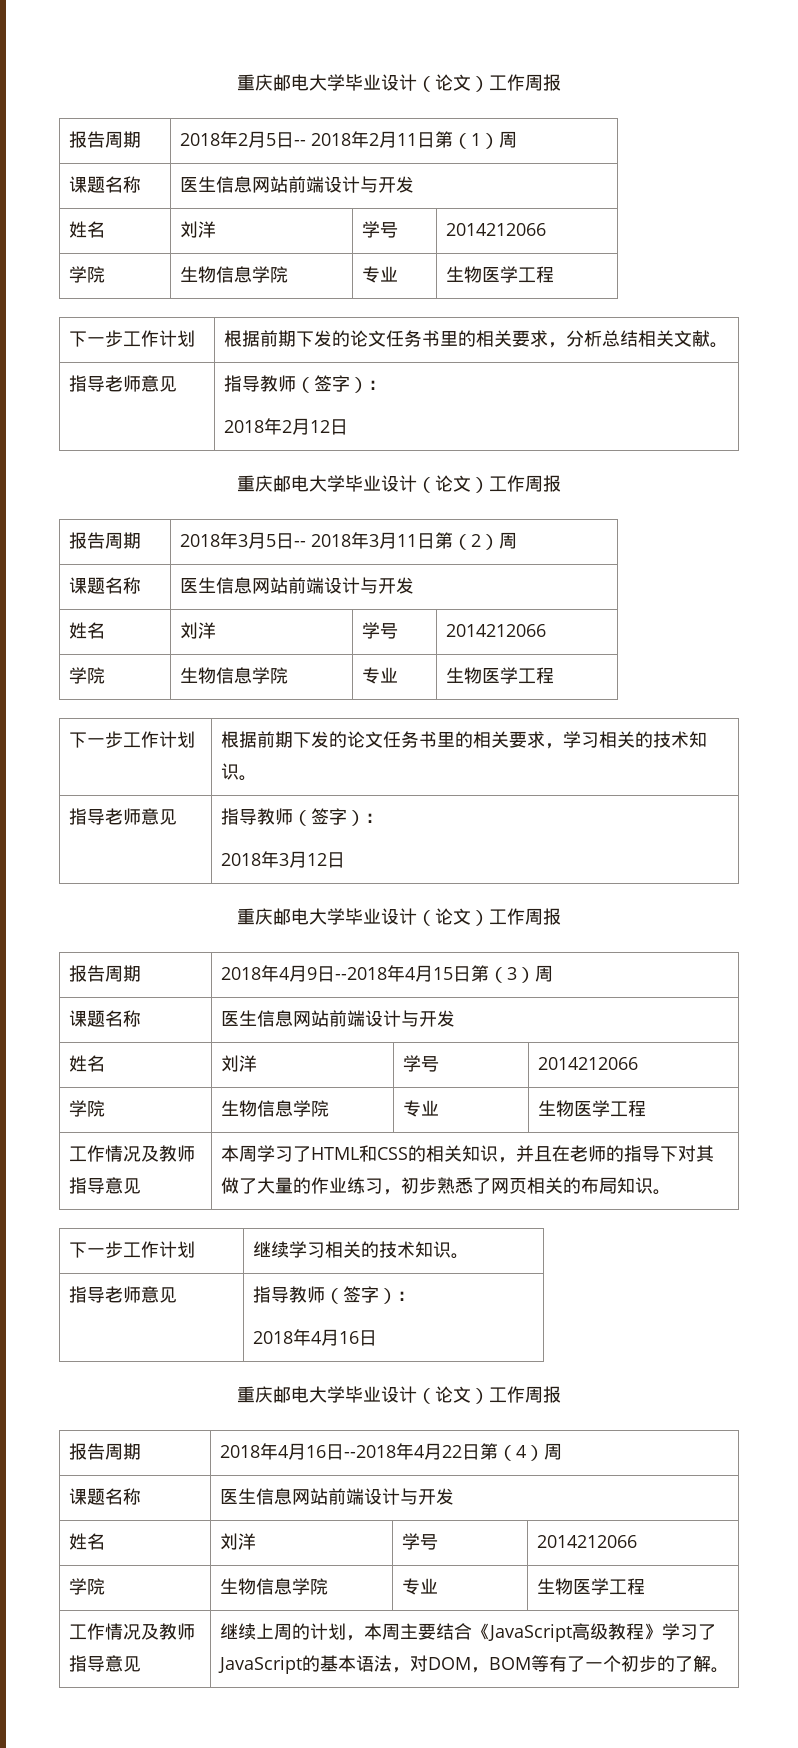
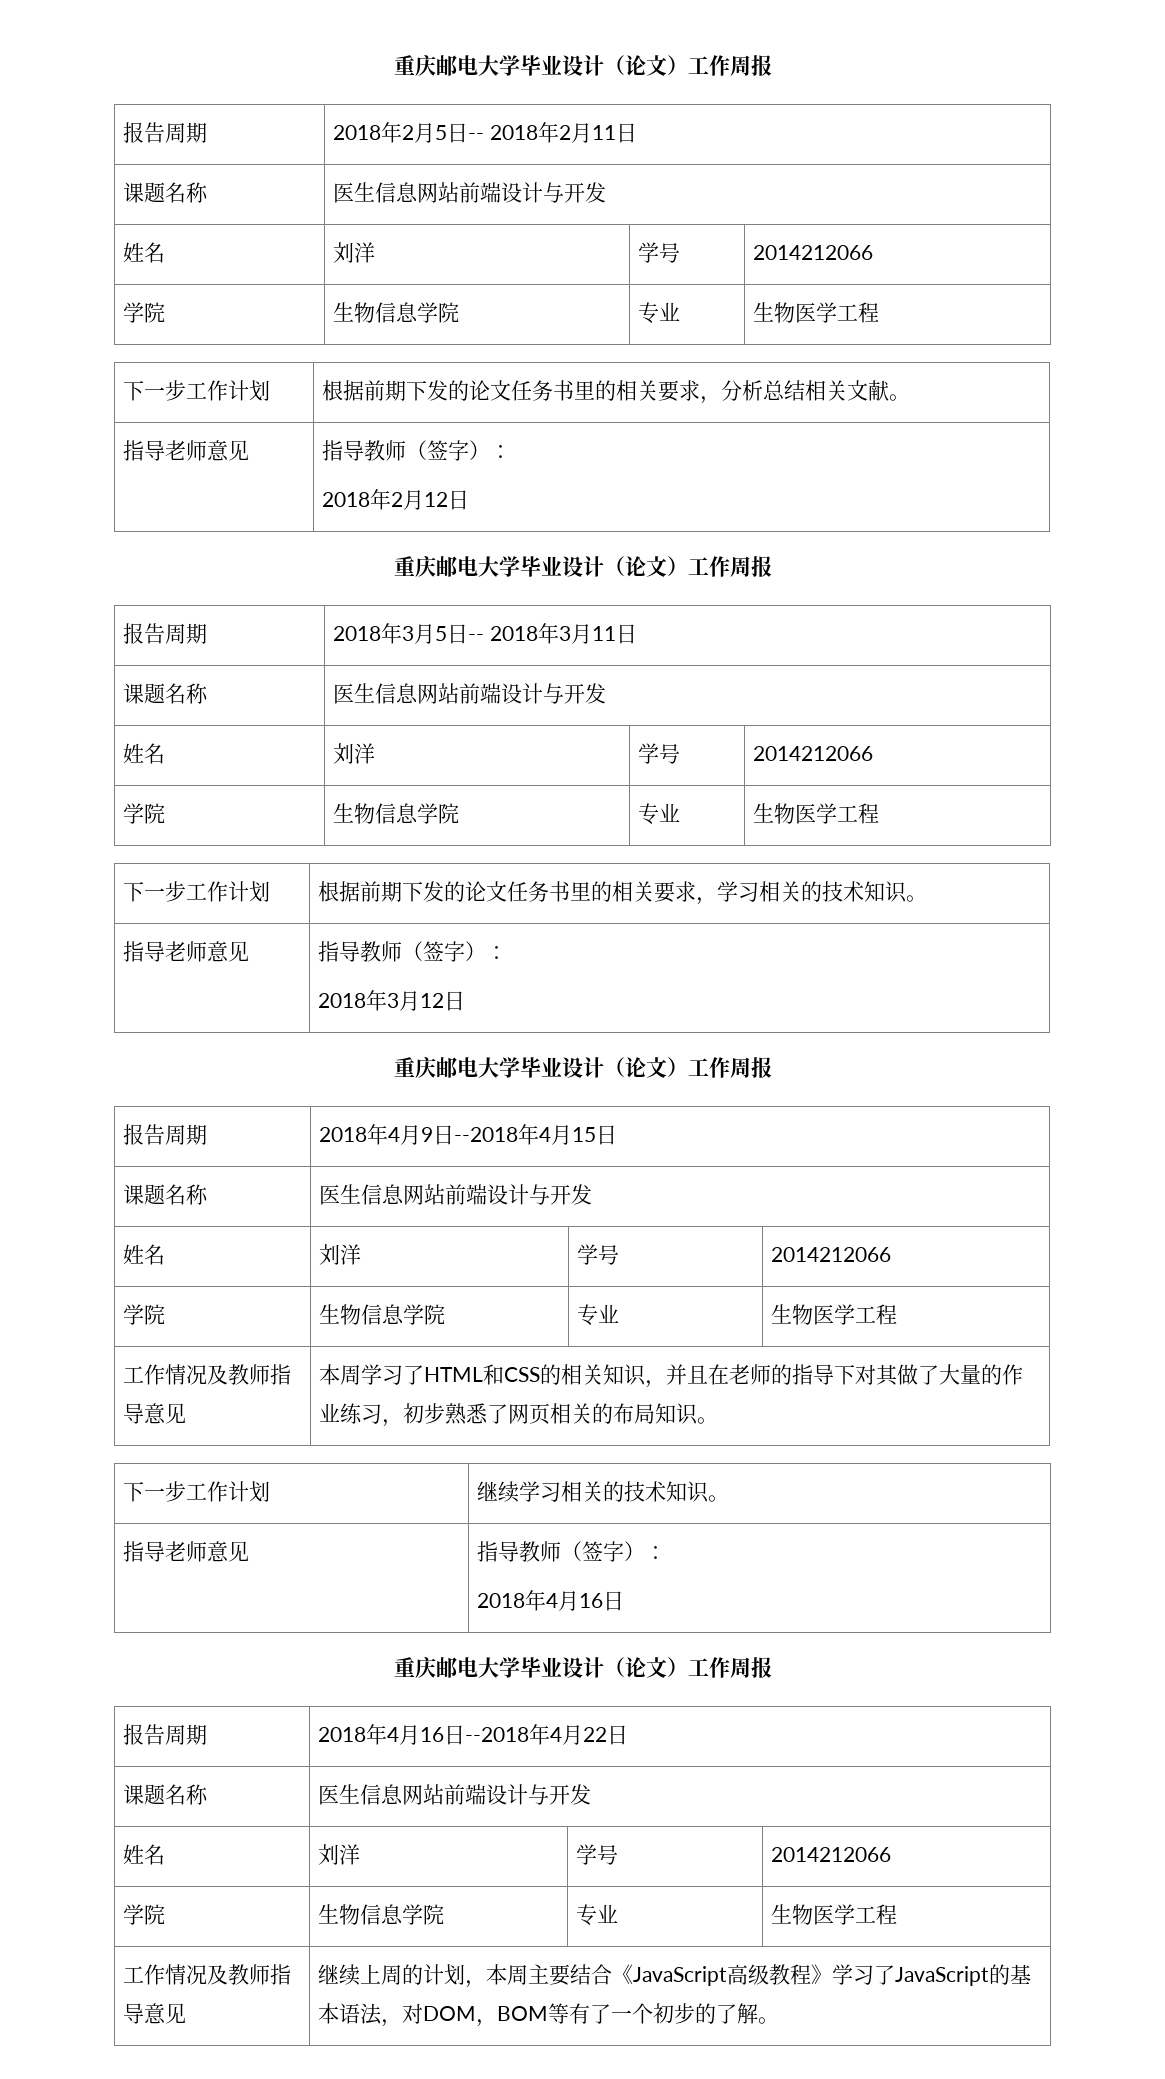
- 报告周期 | 2018年2月5日-- 2018年2月11日第（1）周
+ 报告周期 | 2018年2月5日-- 2018年2月11日
- 报告周期 | 2018年3月5日-- 2018年3月11日第（2）周
+ 报告周期 | 2018年3月5日-- 2018年3月11日
- 报告周期 | 2018年4月9日--2018年4月15日第（3）周
+ 报告周期 | 2018年4月9日--2018年4月15日
- 报告周期 | 2018年4月16日--2018年4月22日第（4）周
+ 报告周期 | 2018年4月16日--2018年4月22日

